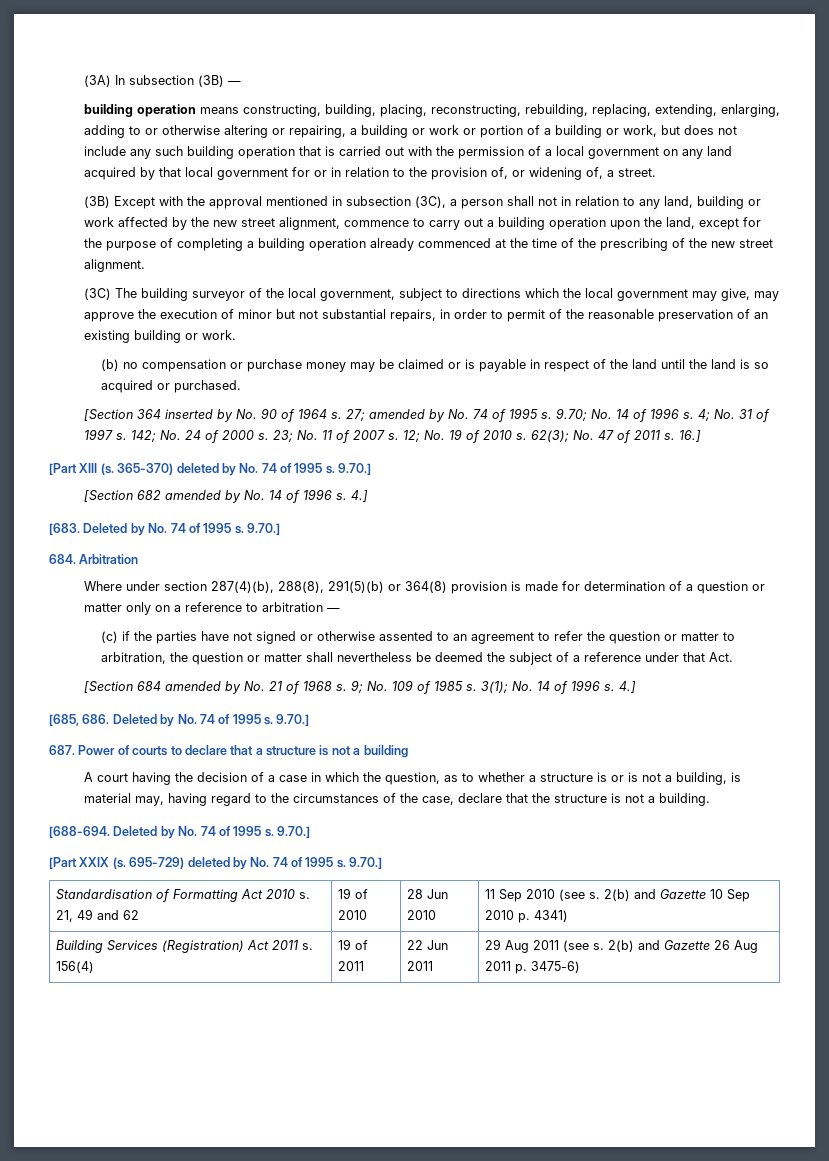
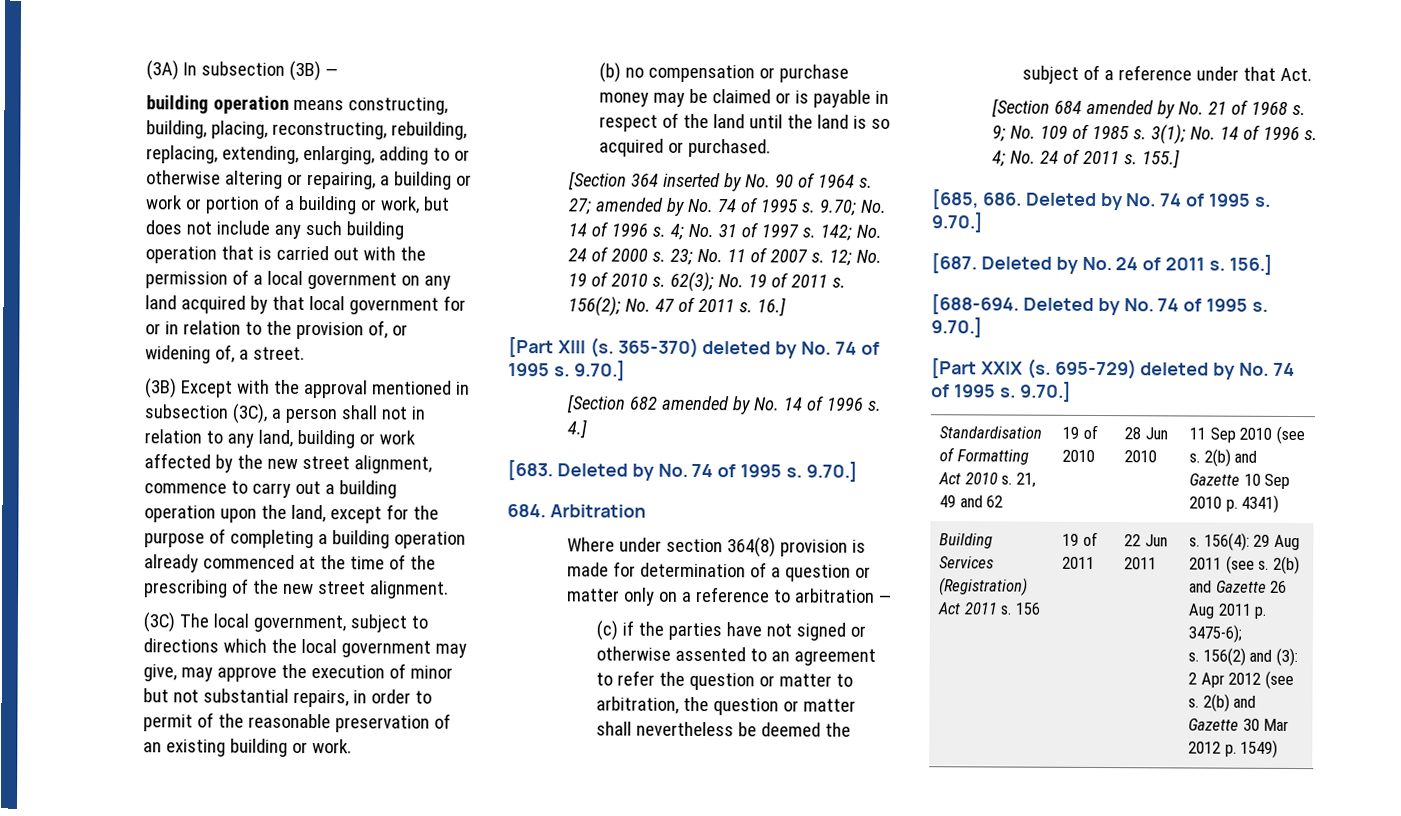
- (3C) The building surveyor of the local government, subject to directions which the local government may give, may approve the execution of minor but not substantial repairs, in order to permit of the reasonable preservation of an existing building or work.
+ (3C) The local government, subject to directions which the local government may give, may approve the execution of minor but not substantial repairs, in order to permit of the reasonable preservation of an existing building or work.
- 62(3); No. 47 of 2011 s.
+ 62(3); No. 19 of 2011 s. 156(2); No. 47 of 2011 s.
- Where under section 287(4)(b), 288(8), 291(5)(b) or 364(8) provision is made for determination of a question or matter only on a reference to arbitration —
+ Where under section 364(8) provision is made for determination of a question or matter only on a reference to arbitration —
- 3(1); No. 14 of 1996 s. 4.]
+ 3(1); No. 14 of 1996 s. 4; No. 24 of 2011 s. 155.]
- 687. Power of courts to declare that a structure is not a building
- A court having the decision of a case in which the question, as to whether a structure is or is not a building, is material may, having regard to the circumstances of the case, declare that the structure is not a building.
+ [687. Deleted by No. 24 of 2011 s. 156.]
- 156(4)
+ 156
- 29 Aug 2011 (see s.
+ s. 156(4): 29 Aug 2011 (see s.
- 2(b) and Gazette 26 Aug 2011 p. 3475-6)
+ 2(b) and Gazette 26 Aug 2011 p. 3475-6);
+ s. 156(2) and (3): 2 Apr 2012 (see s. 2(b) and Gazette 30 Mar 2012 p. 1549)

